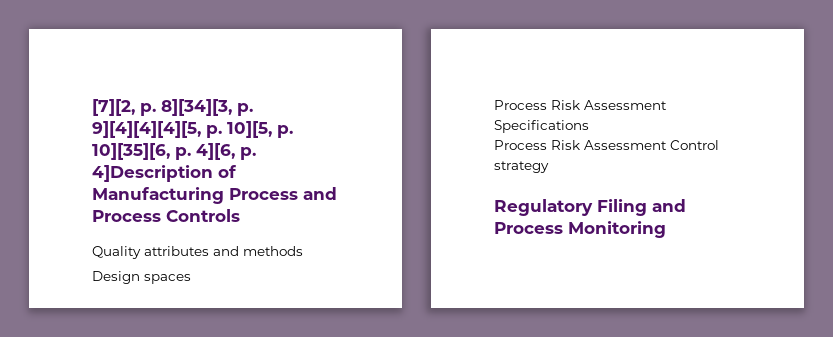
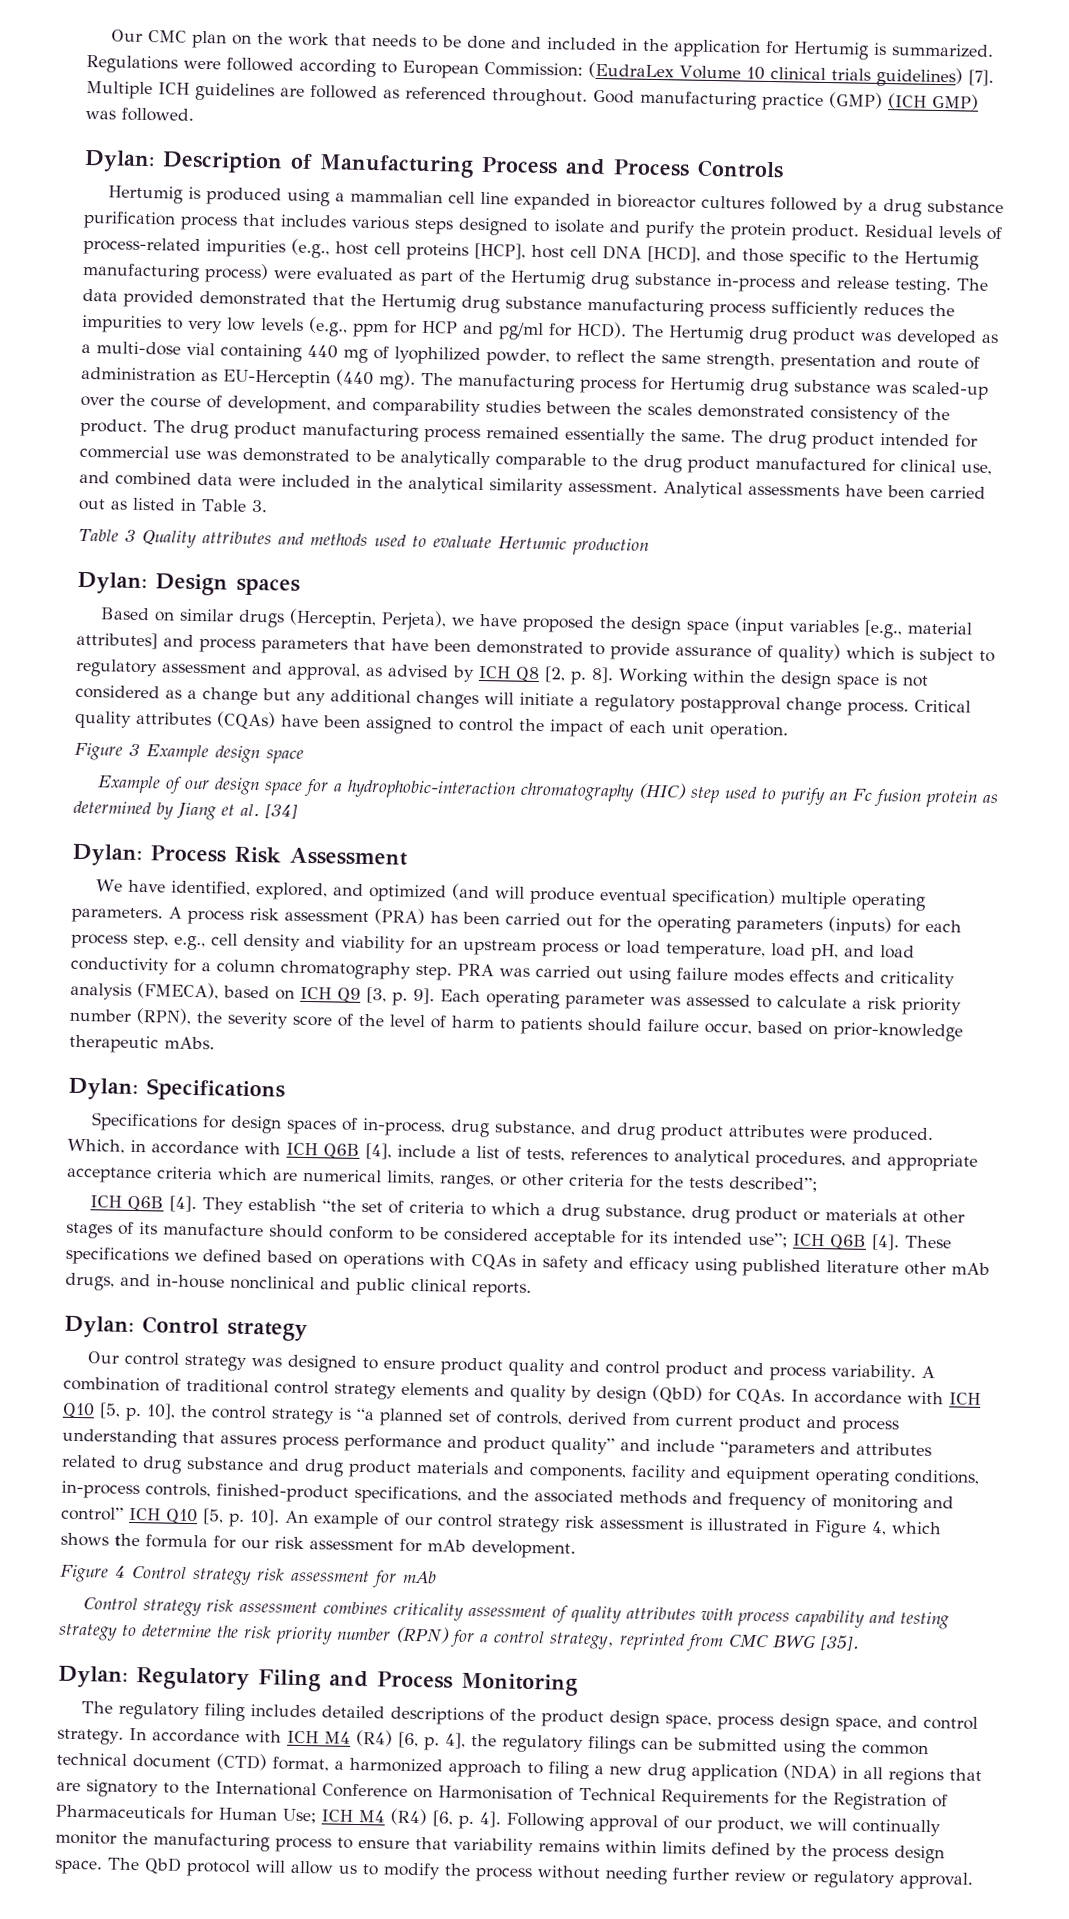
- [7][2, p. 8][34][3, p. 9][4][4][4][5, p. 10][5, p. 10][35][6, p. 4][6, p. 4]Description of Manufacturing Process and Process Controls
+ Our CMC plan on the work that needs to be done and included in the application for Hertumig is summarized. Regulations were followed according to European Commission: (EudraLex Volume 10 clinical trials guidelines) [7]. Multiple ICH guidelines are followed as referenced throughout. Good manufacturing practice (GMP) (ICH GMP) was followed.
+ Dylan: Description of Manufacturing Process and Process Controls
- Quality attributes and methods
- Design spaces
- Process Risk Assessment Specifications
- Process Risk Assessment Control strategy
- Regulatory Filing and Process Monitoring
+ Hertumig is produced using a mammalian cell line expanded in bioreactor cultures followed by a drug substance purification process that includes various steps designed to isolate and purify the protein product. Residual levels of process-related impurities (e.g., host cell proteins [HCP], host cell DNA [HCD], and those specific to the Hertumig manufacturing process) were evaluated as part of the Hertumig drug substance in-process and release testing. The data provided demonstrated that the Hertumig drug substance manufacturing process sufficiently reduces the impurities to very low levels (e.g., ppm for HCP and pg/ml for HCD). The Hertumig drug product was developed as a multi-dose vial containing 440 mg of lyophilized powder, to reflect the same strength, presentation and route of administration as EU-Herceptin (440 mg). The manufacturing process for Hertumig drug substance was scaled-up over the course of development, and comparability studies between the scales demonstrated consistency of the product. The drug product manufacturing process remained essentially the same. The drug product intended for commercial use was demonstrated to be analytically comparable to the drug product manufactured for clinical use, and combined data were included in the analytical similarity assessment. Analytical assessments have been carried out as listed in Table 3.
+ Table 3 Quality attributes and methods used to evaluate Hertumic production
+ Dylan: Design spaces
+ Based on similar drugs (Herceptin, Perjeta), we have proposed the design space (input variables [e.g., material attributes] and process parameters that have been demonstrated to provide assurance of quality) which is subject to regulatory assessment and approval, as advised by ICH Q8 [2, p. 8]. Working within the design space is not considered as a change but any additional changes will initiate a regulatory postapproval change process. Critical quality attributes (CQAs) have been assigned to control the impact of each unit operation.
+ Figure 3 Example design space
+ Example of our design space for a hydrophobic-interaction chromatography (HIC) step used to purify an Fc fusion protein as determined by Jiang et al. [34]
+ Dylan: Process Risk Assessment
+ We have identified, explored, and optimized (and will produce eventual specification) multiple operating parameters. A process risk assessment (PRA) has been carried out for the operating parameters (inputs) for each process step, e.g., cell density and viability for an upstream process or load temperature, load pH, and load conductivity for a column chromatography step. PRA was carried out using failure modes effects and criticality analysis (FMECA), based on ICH Q9 [3, p. 9]. Each operating parameter was assessed to calculate a risk priority number (RPN), the severity score of the level of harm to patients should failure occur, based on prior-knowledge therapeutic mAbs.
+ Dylan: Specifications
+ Specifications for design spaces of in-process, drug substance, and drug product attributes were produced. Which, in accordance with ICH Q6B [4], include a list of tests, references to analytical procedures, and appropriate acceptance criteria which are numerical limits, ranges, or other criteria for the tests described”;
+ ICH Q6B [4]. They establish “the set of criteria to which a drug substance, drug product or materials at other stages of its manufacture should conform to be considered acceptable for its intended use”; ICH Q6B [4]. These specifications we defined based on operations with CQAs in safety and efficacy using published literature other mAb drugs, and in-house nonclinical and public clinical reports.
+ Dylan: Control strategy
+ Our control strategy was designed to ensure product quality and control product and process variability. A combination of traditional control strategy elements and quality by design (QbD) for CQAs. In accordance with ICH Q10 [5, p. 10], the control strategy is “a planned set of controls, derived from current product and process understanding that assures process performance and product quality” and include “parameters and attributes related to drug substance and drug product materials and components, facility and equipment operating conditions, in-process controls, finished-product specifications, and the associated methods and frequency of monitoring and control” ICH Q10 [5, p. 10]. An example of our control strategy risk assessment is illustrated in Figure 4, which shows the formula for our risk assessment for mAb development.
+ Figure 4 Control strategy risk assessment for mAb
+ Control strategy risk assessment combines criticality assessment of quality attributes with process capability and testing strategy to determine the risk priority number (RPN) for a control strategy, reprinted from CMC BWG [35].
+ Dylan: Regulatory Filing and Process Monitoring
+ The regulatory filing includes detailed descriptions of the product design space, process design space, and control strategy. In accordance with ICH M4 (R4) [6, p. 4], the regulatory filings can be submitted using the common technical document (CTD) format, a harmonized approach to filing a new drug application (NDA) in all regions that are signatory to the International Conference on Harmonisation of Technical Requirements for the Registration of Pharmaceuticals for Human Use; ICH M4 (R4) [6, p. 4]. Following approval of our product, we will continually monitor the manufacturing process to ensure that variability remains within limits defined by the process design space. The QbD protocol will allow us to modify the process without needing further review or regulatory approval.

